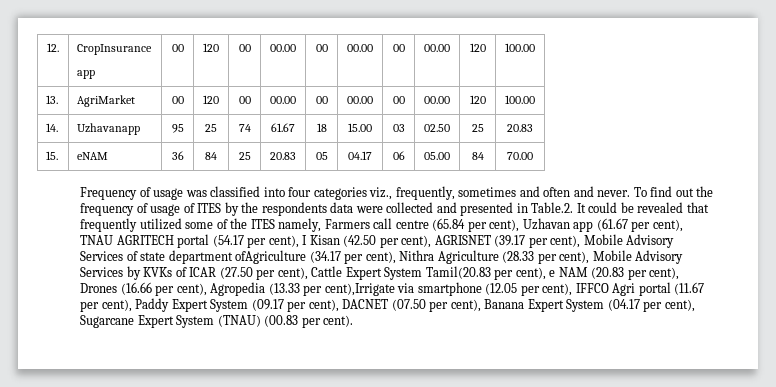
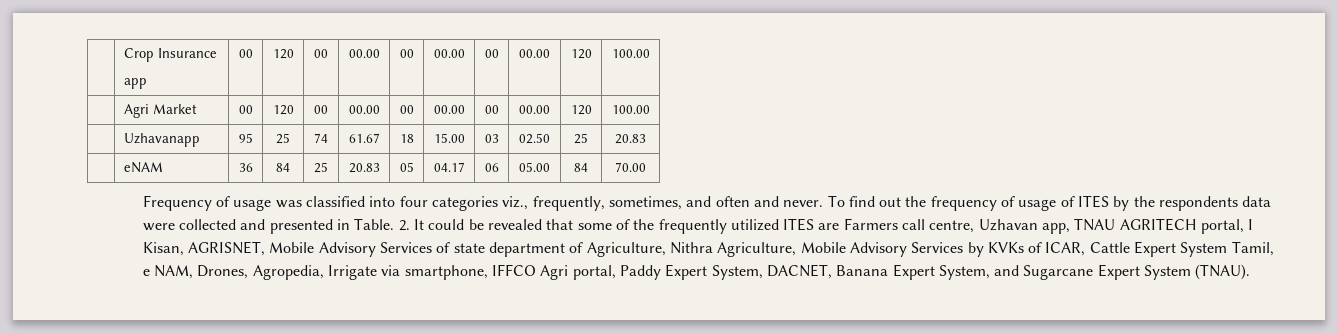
- 12. | CropInsurance
+ | Crop Insurance
- 13. | AgriMarket | 00 | 120 | 00 | 00.00 | 00 | 00.00 | 00 | 00.00 | 120 | 100.00
+ | Agri Market | 00 | 120 | 00 | 00.00 | 00 | 00.00 | 00 | 00.00 | 120 | 100.00
- 14. | Uzhavanapp | 95 | 25 | 74 | 61.67 | 18 | 15.00 | 03 | 02.50 | 25 | 20.83
+ | Uzhavanapp | 95 | 25 | 74 | 61.67 | 18 | 15.00 | 03 | 02.50 | 25 | 20.83
- 15. | eNAM | 36 | 84 | 25 | 20.83 | 05 | 04.17 | 06 | 05.00 | 84 | 70.00
+ | eNAM | 36 | 84 | 25 | 20.83 | 05 | 04.17 | 06 | 05.00 | 84 | 70.00
- Frequency of usage was classified into four categories viz., frequently, sometimes and often and never.
+ Frequency of usage was classified into four categories viz., frequently, sometimes, and often and never.
- To find out the frequency of usage of ITES by the respondents data were collected and presented in Table.2. It could be revealed that frequently utilized some of the ITES namely, Farmers call centre (65.84 per cent), Uzhavan app (61.67 per cent), TNAU AGRITECH portal (54.17 per cent), I Kisan (42.50 per cent), AGRISNET (39.17 per cent), Mobile Advisory Services of state department ofAgriculture (34.17 per cent), Nithra Agriculture (28.33 per cent), Mobile Advisory Services by KVKs of ICAR (27.50 per cent), Cattle Expert System Tamil(20.83 per cent), e NAM (20.83 per cent), Drones (16.66 per cent), Agropedia (13.33 per cent),Irrigate via smartphone (12.05 per cent), IFFCO Agri portal (11.67 per cent), Paddy Expert System (09.17 per cent), DACNET (07.50 per cent), Banana Expert System (04.17 per cent), Sugarcane Expert System (TNAU) (00.83 per cent).
+ To find out the frequency of usage of ITES by the respondents data were collected and presented in Table. 2. It could be revealed that some of the frequently utilized ITES are Farmers call centre, Uzhavan app, TNAU AGRITECH portal, I Kisan, AGRISNET, Mobile Advisory Services of state department of Agriculture, Nithra Agriculture, Mobile Advisory Services by KVKs of ICAR, Cattle Expert System Tamil, e NAM, Drones, Agropedia, Irrigate via smartphone, IFFCO Agri portal, Paddy Expert System, DACNET, Banana Expert System, and Sugarcane Expert System (TNAU).

